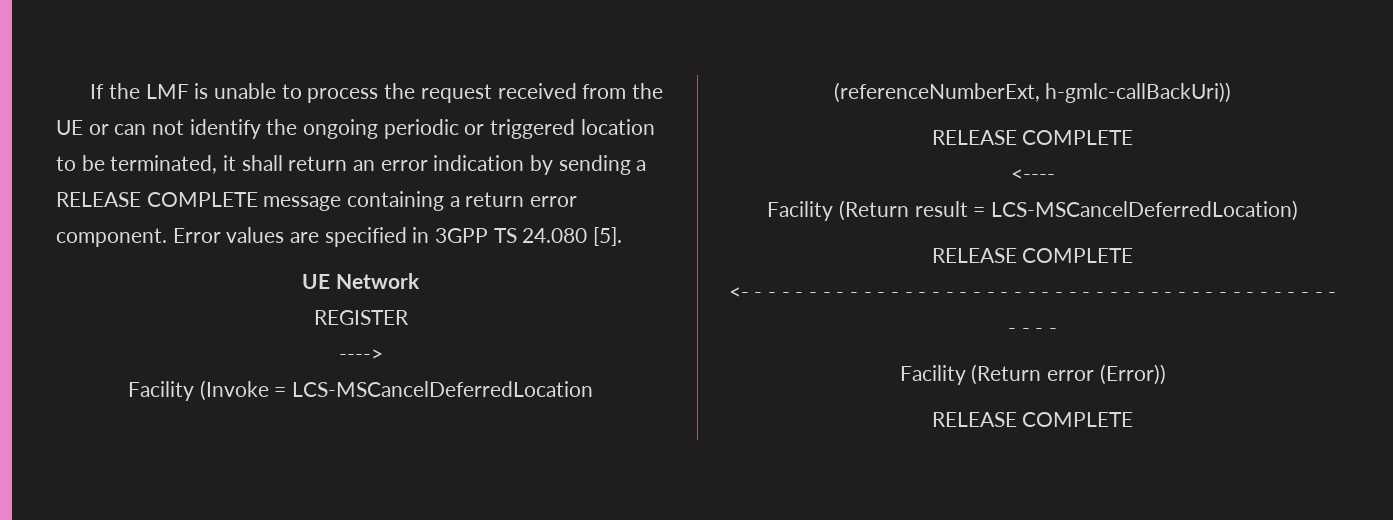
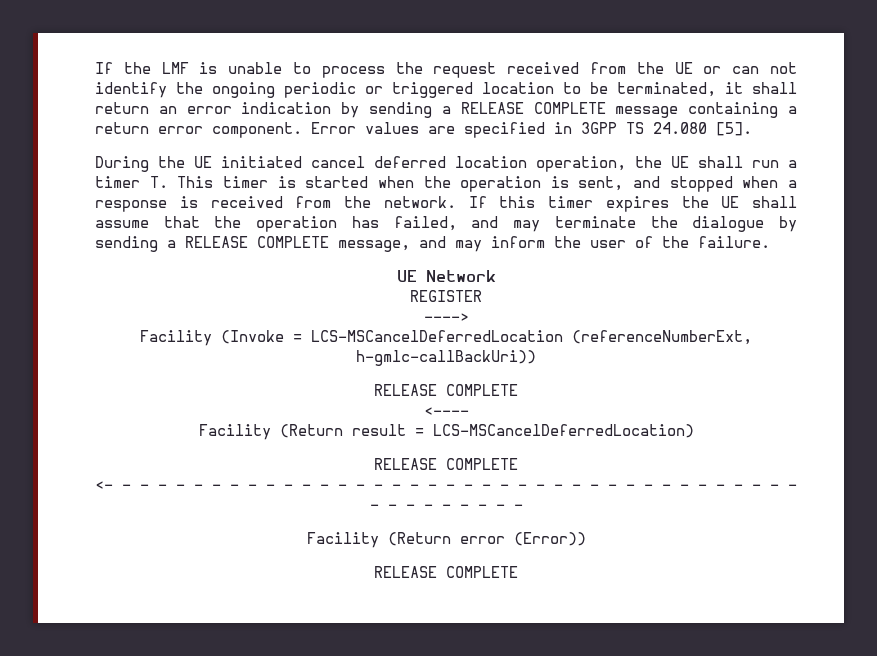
+ During the UE initiated cancel deferred location operation, the UE shall run a timer T. This timer is started when the operation is sent, and stopped when a response is received from the network. If this timer expires the UE shall assume that the operation has failed, and may terminate the dialogue by sending a RELEASE COMPLETE message, and may inform the user of the failure.

